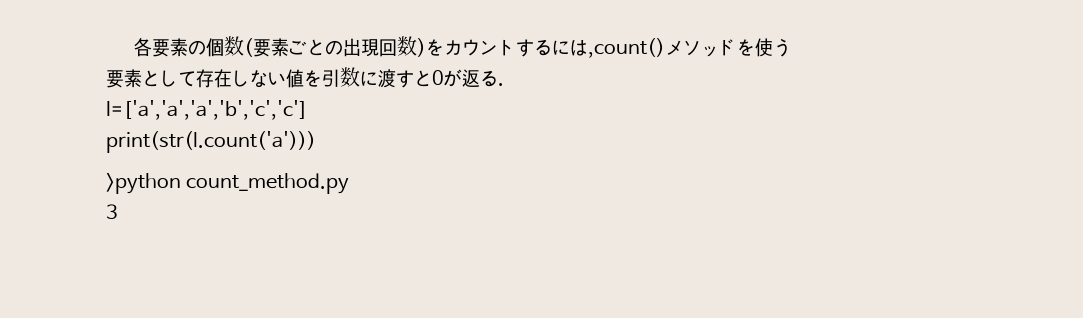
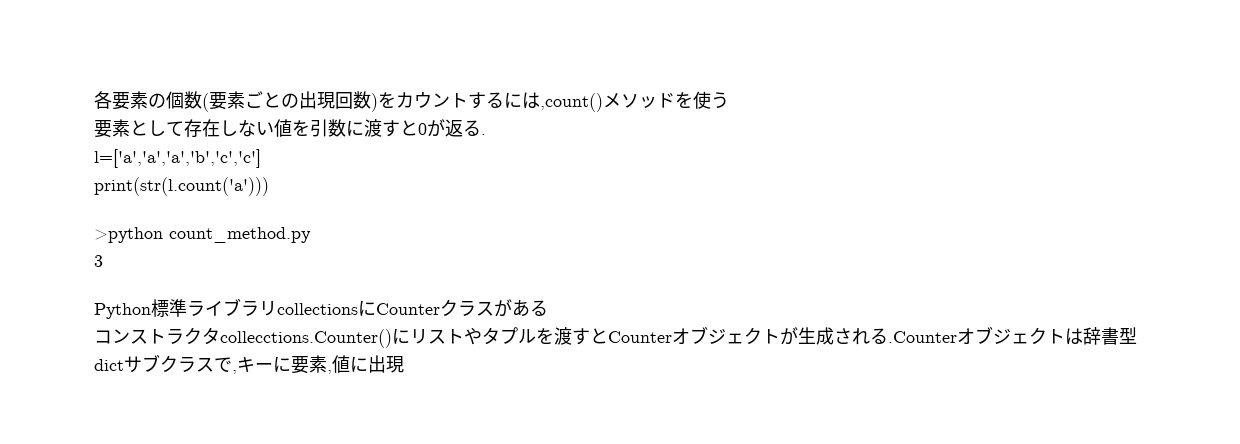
+ Python標準ライブラリcollectionsにCounterクラスがある
+ コンストラクタcollecctions.Counter()にリストやタプルを渡すとCounterオブジェクトが生成される.Counterオブジェクトは辞書型dictサブクラスで,キーに要素,値に出現

